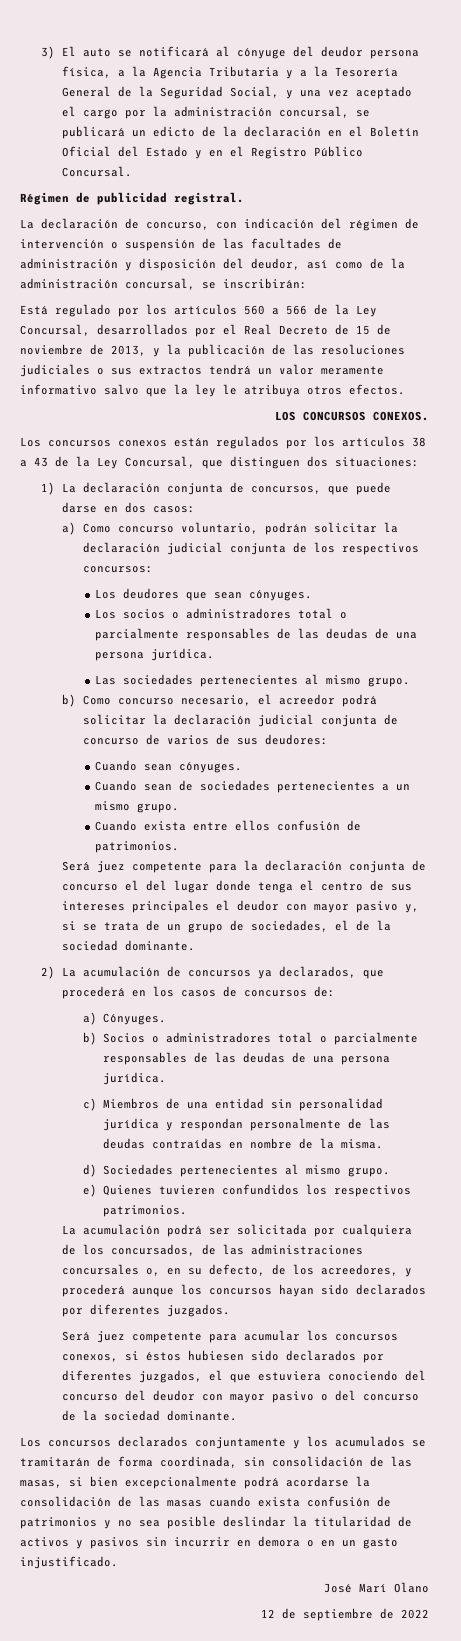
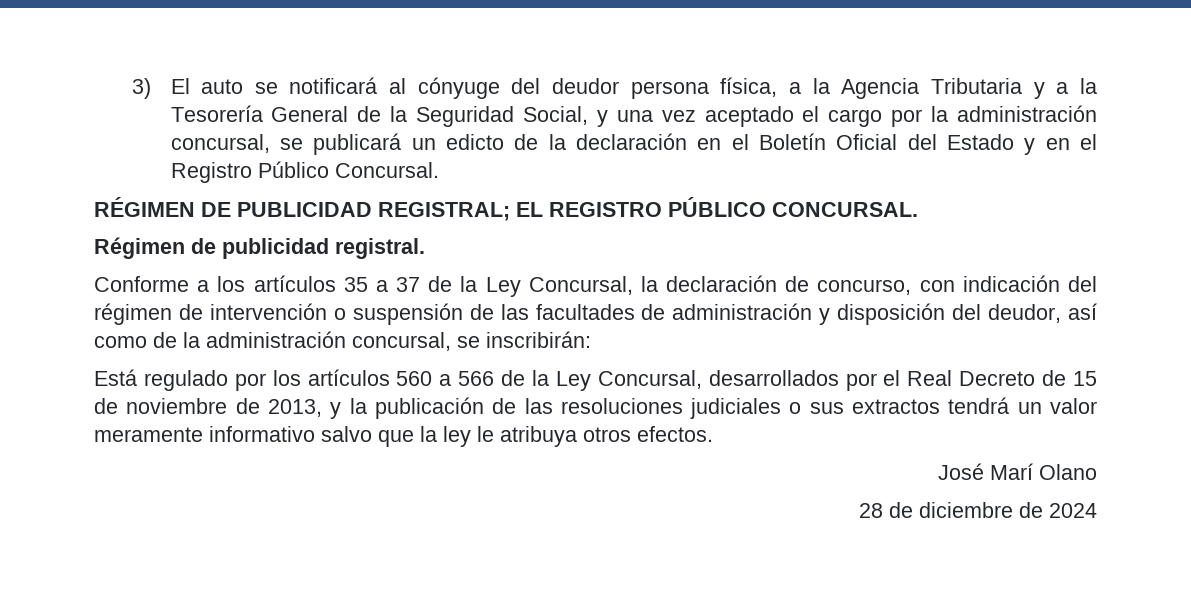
+ RÉGIMEN DE PUBLICIDAD REGISTRAL; EL REGISTRO PÚBLICO CONCURSAL.
  Régimen de publicidad registral.
- La declaración de concurso, con indicación del régimen de intervención o suspensión de las facultades de administración y disposición del deudor, así como de la administración concursal, se inscribirán:
+ Conforme a los artículos 35 a 37 de la Ley Concursal, la declaración de concurso, con indicación del régimen de intervención o suspensión de las facultades de administración y disposición del deudor, así como de la administración concursal, se inscribirán:
- LOS CONCURSOS CONEXOS.
- Los concursos conexos están regulados por los artículos 38 a 43 de la Ley Concursal, que distinguen dos situaciones:
- 1) La declaración conjunta de concursos, que puede darse en dos casos:
- a) Como concurso voluntario, podrán solicitar la declaración judicial conjunta de los respectivos concursos:
- Los deudores que sean cónyuges.
- Los socios o administradores total o parcialmente responsables de las deudas de una persona jurídica.
- Las sociedades pertenecientes al mismo grupo.
- b) Como concurso necesario, el acreedor podrá solicitar la declaración judicial conjunta de concurso de varios de sus deudores:
- Cuando sean cónyuges.
- Cuando sean de sociedades pertenecientes a un mismo grupo.
- Cuando exista entre ellos confusión de patrimonios.
- Será juez competente para la declaración conjunta de concurso el del lugar donde tenga el centro de sus intereses principales el deudor con mayor pasivo y, si se trata de un grupo de sociedades, el de la sociedad dominante.
- 2) La acumulación de concursos ya declarados, que procederá en los casos de concursos de:
- a) Cónyuges.
- b) Socios o administradores total o parcialmente responsables de las deudas de una persona jurídica.
- c) Miembros de una entidad sin personalidad jurídica y respondan personalmente de las deudas contraídas en nombre de la misma.
- d) Sociedades pertenecientes al mismo grupo.
- e) Quienes tuvieren confundidos los respectivos patrimonios.
- La acumulación podrá ser solicitada por cualquiera de los concursados, de las administraciones concursales o, en su defecto, de los acreedores, y procederá aunque los concursos hayan sido declarados por diferentes juzgados.
- Será juez competente para acumular los concursos conexos, si éstos hubiesen sido declarados por diferentes juzgados, el que estuviera conociendo del concurso del deudor con mayor pasivo o del concurso de la sociedad dominante.
- Los concursos declarados conjuntamente y los acumulados se tramitarán de forma coordinada, sin consolidación de las masas, si bien excepcionalmente podrá acordarse la consolidación de las masas cuando exista confusión de patrimonios y no sea posible deslindar la titularidad de activos y pasivos sin incurrir en demora o en un gasto injustificado.
  José Marí Olano
- 12 de septiembre de 2022
+ 28 de diciembre de 2024

